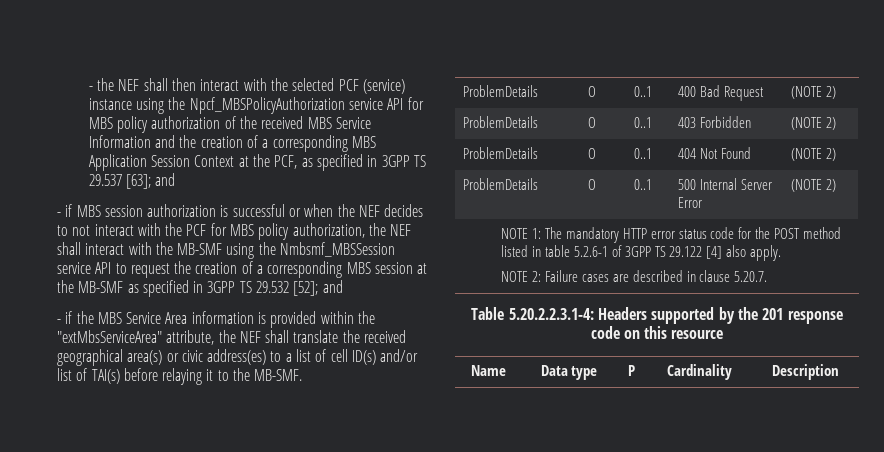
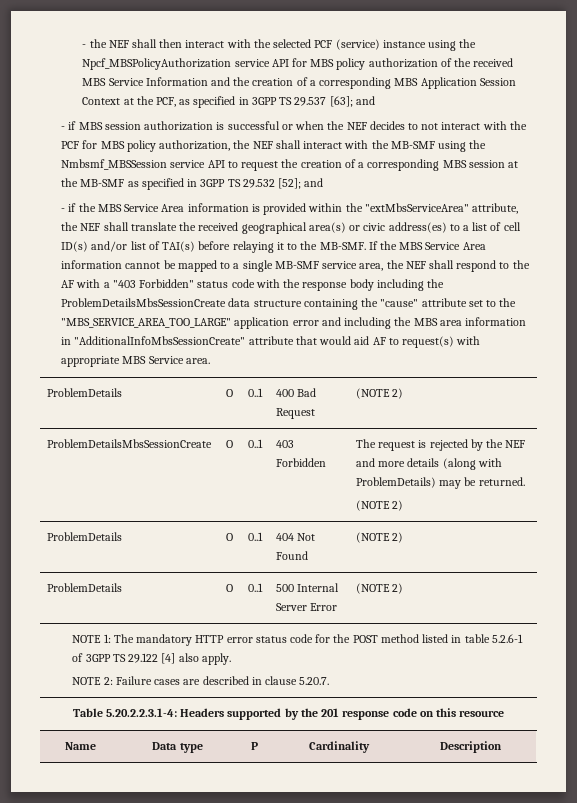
+ If the MBS Service Area information cannot be mapped to a single MB-SMF service area, the NEF shall respond to the AF with a "403 Forbidden" status code with the response body including the ProblemDetailsMbsSessionCreate data structure containing the "cause" attribute set to the "MBS_SERVICE_AREA_TOO_LARGE" application error and including the MBS area information in "AdditionalInfoMbsSessionCreate" attribute that would aid AF to request(s) with appropriate MBS Service area.
- ProblemDetails | O | 0..1 | 403 Forbidden | (NOTE 2)
+ ProblemDetailsMbsSessionCreate | O | 0..1 | 403 Forbidden | The request is rejected by the NEF and more details (along with ProblemDetails) may be returned.
+ (NOTE 2)

